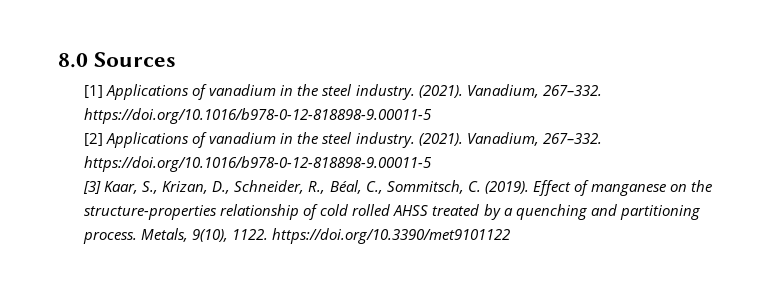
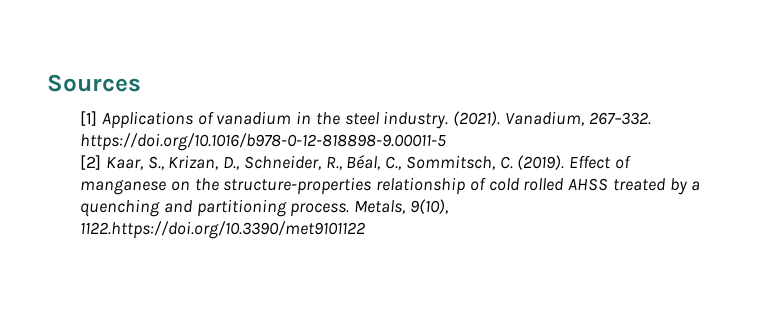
- 8.0 Sources
+ Sources
- [2] Applications of vanadium in the steel industry. (2021). Vanadium, 267–332. https://doi.org/10.1016/b978-0-12-818898-9.00011-5
- [3] Kaar, S., Krizan, D., Schneider, R., Béal, C., Sommitsch, C. (2019).
+ [2] Kaar, S., Krizan, D., Schneider, R., Béal, C., Sommitsch, C. (2019).
- Metals, 9(10), 1122. https://doi.org/10.3390/met9101122
+ Metals, 9(10), 1122.https://doi.org/10.3390/met9101122

